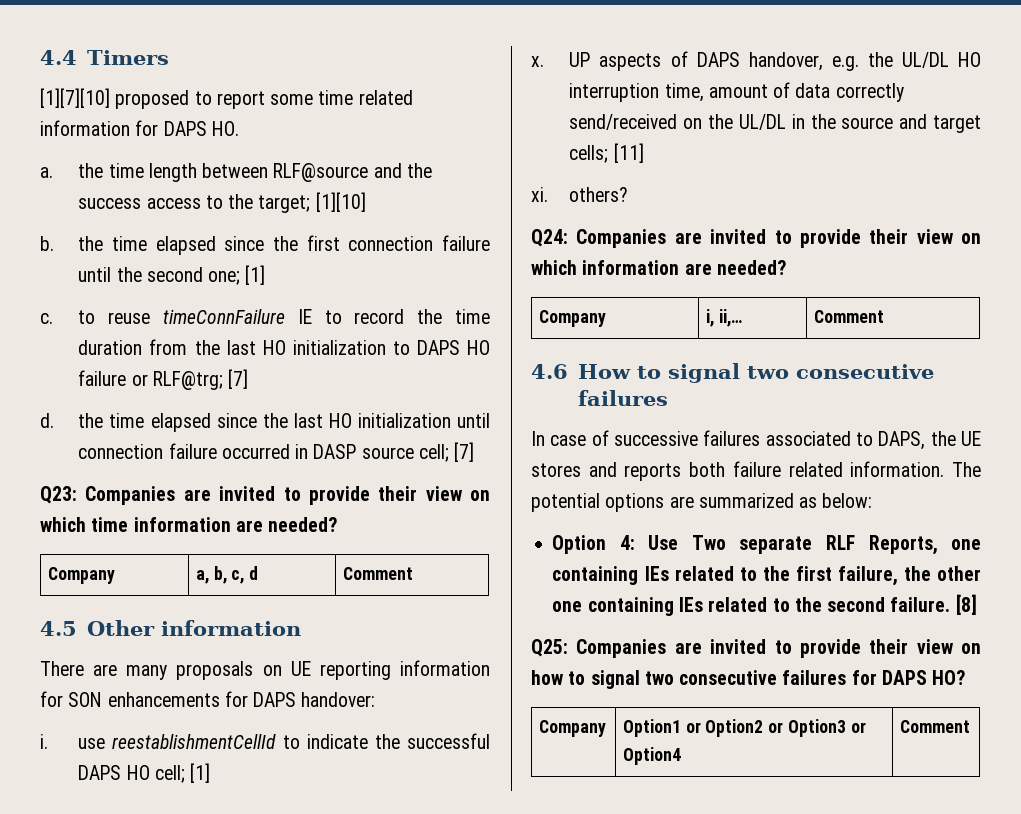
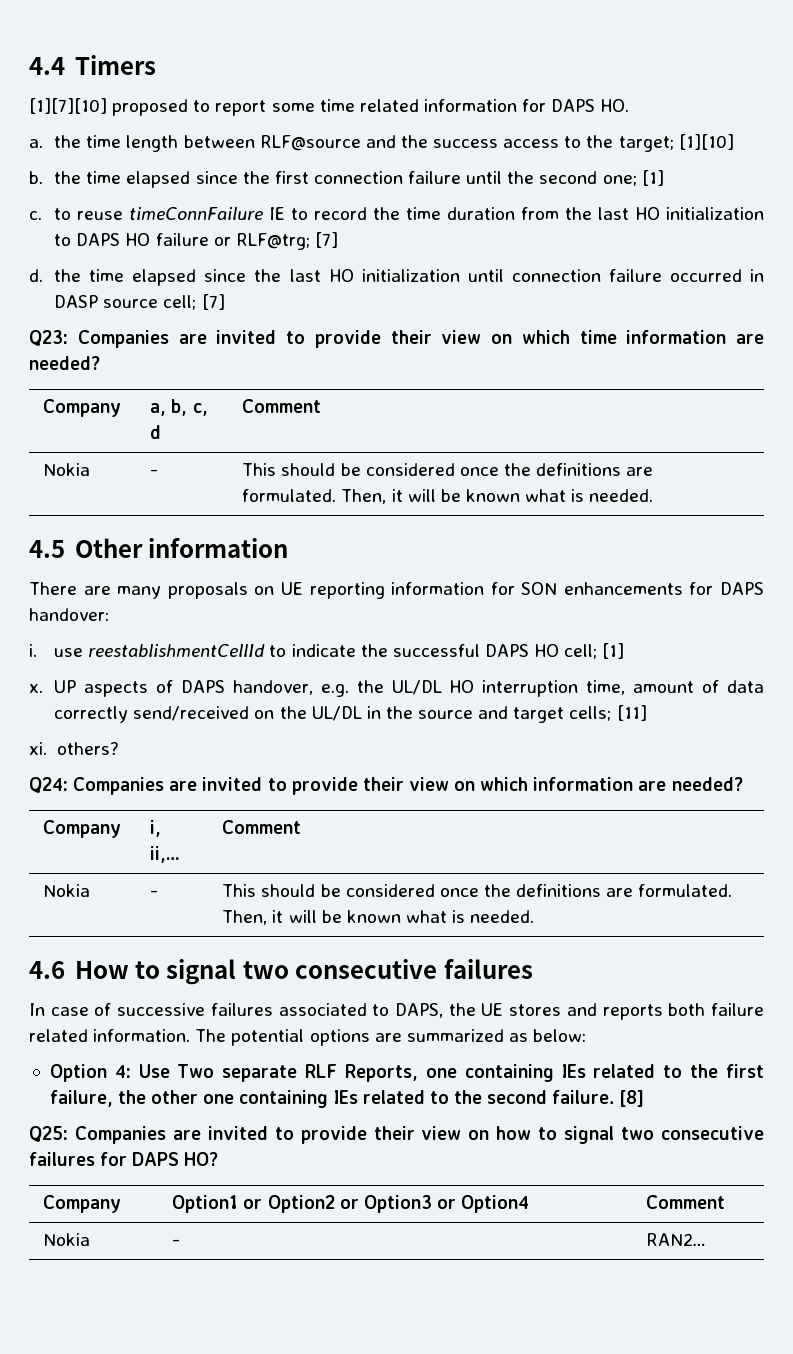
  Company | a, b, c, d | Comment
+ Nokia | - | This should be considered once the definitions are formulated. Then, it will be known what is needed.
  Company | i, ii,… | Comment
+ Nokia | - | This should be considered once the definitions are formulated. Then, it will be known what is needed.
+ Nokia | - | RAN2…

